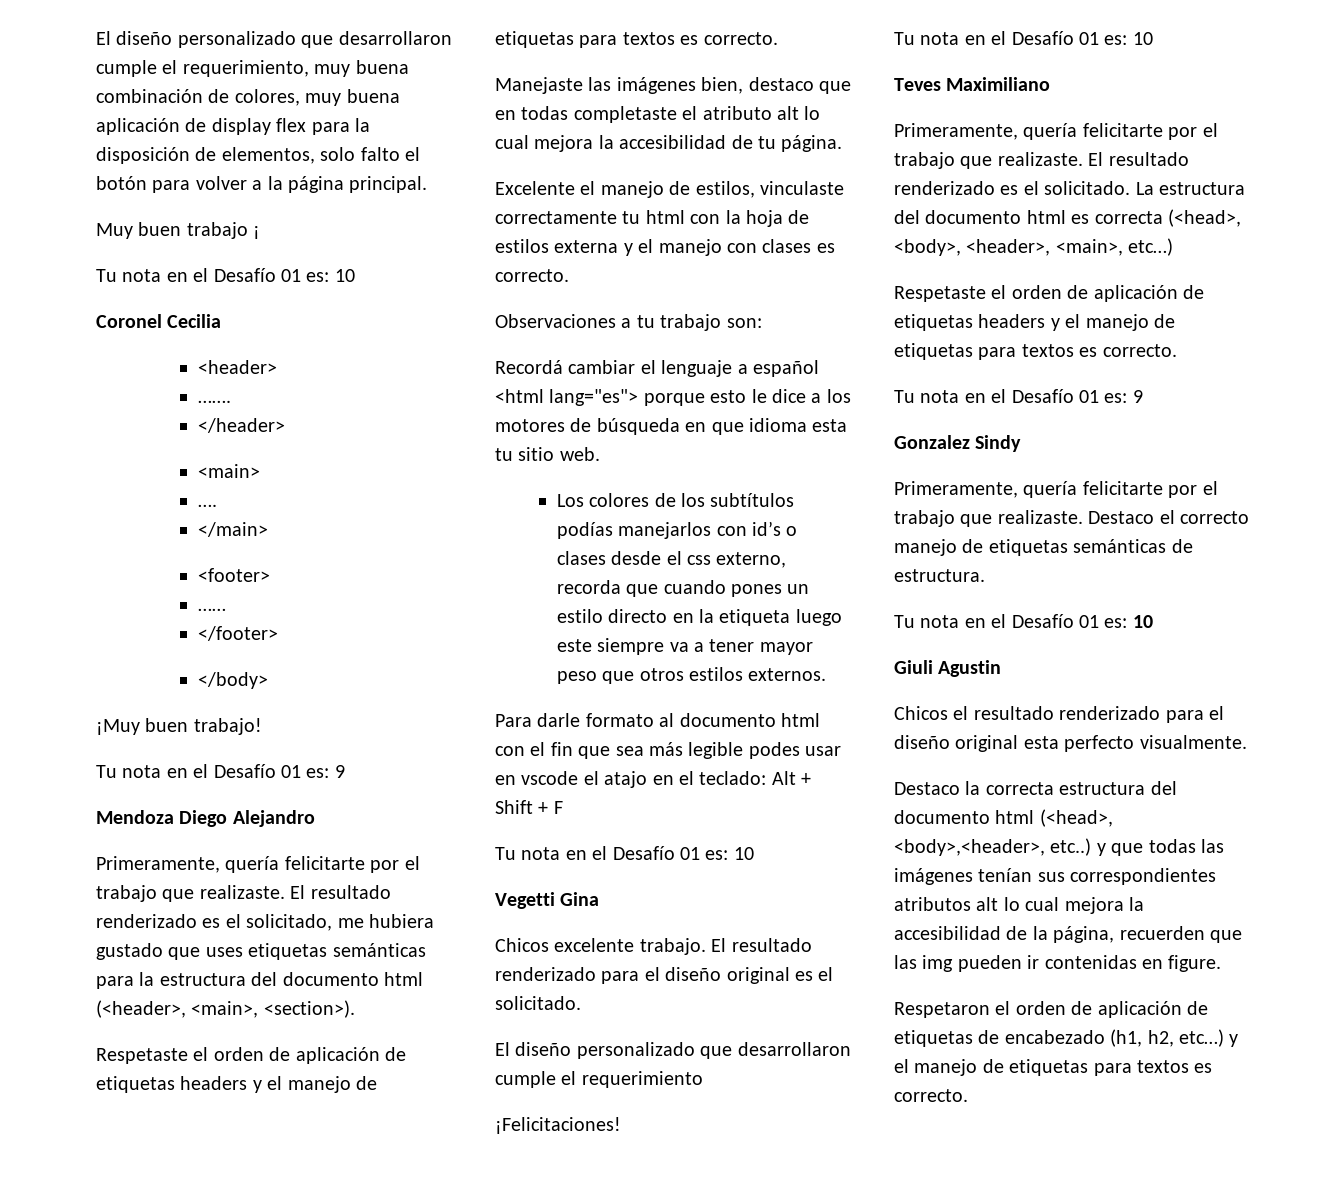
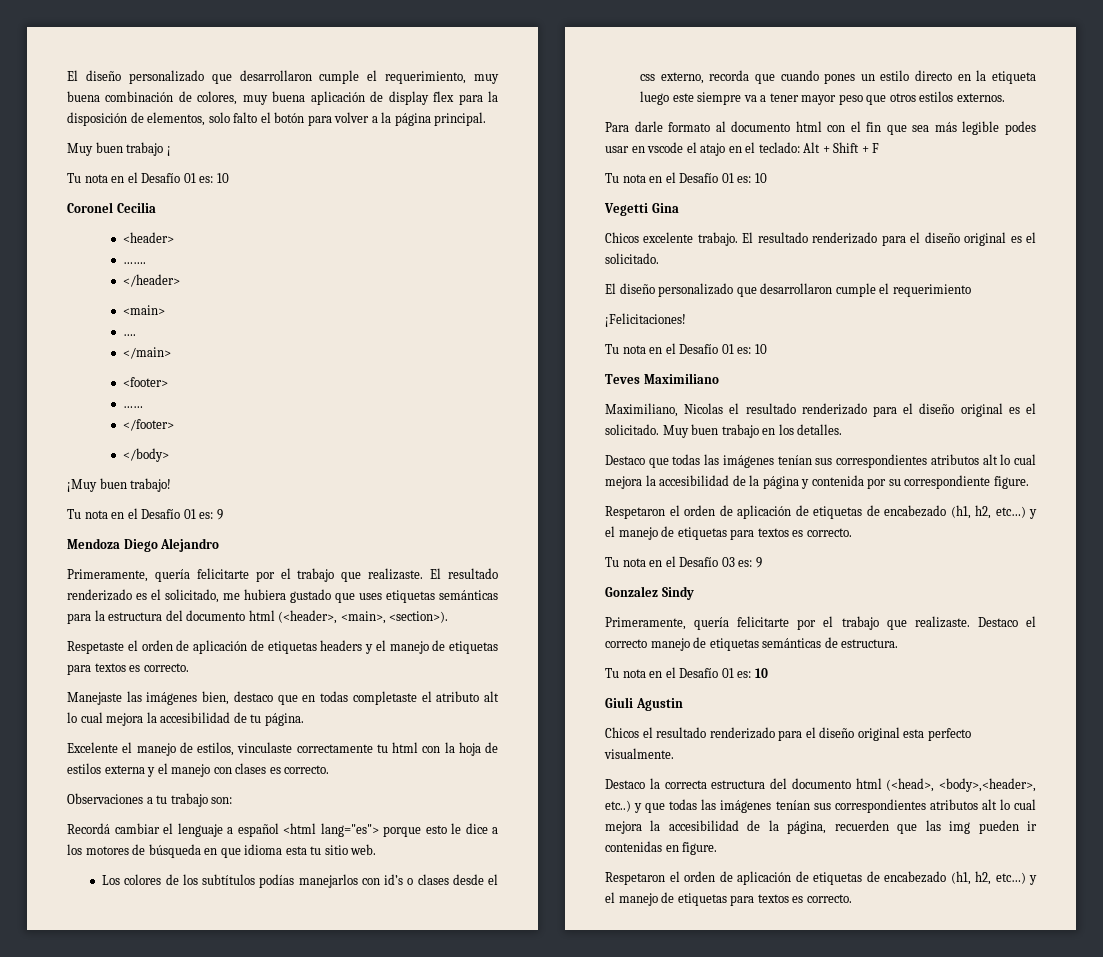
- Primeramente, quería felicitarte por el trabajo que realizaste. El resultado renderizado es el solicitado. La estructura del documento html es correcta (<head>, <body>, <header>, <main>, etc…)
- Respetaste el orden de aplicación de etiquetas headers y el manejo de etiquetas para textos es correcto.
- Tu nota en el Desafío 01 es: 9
+ Maximiliano, Nicolas el resultado renderizado para el diseño original es el solicitado. Muy buen trabajo en los detalles.
+ Destaco que todas las imágenes tenían sus correspondientes atributos alt lo cual mejora la accesibilidad de la página y contenida por su correspondiente figure.
+ Respetaron el orden de aplicación de etiquetas de encabezado (h1, h2, etc…) y el manejo de etiquetas para textos es correcto.
+ Tu nota en el Desafío 03 es: 9

